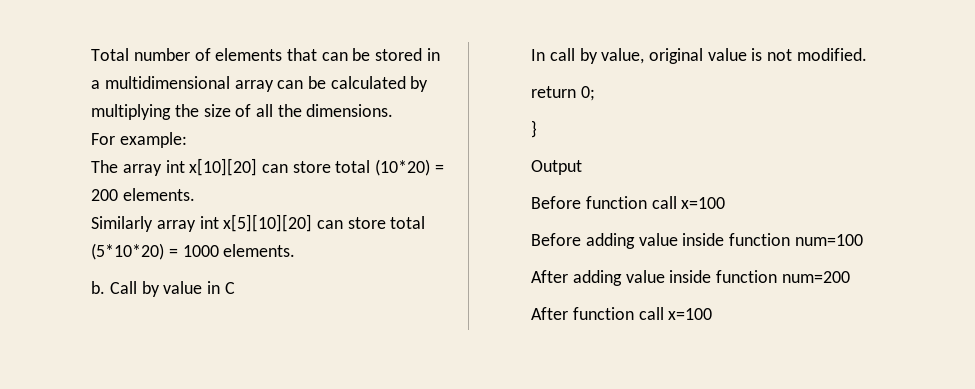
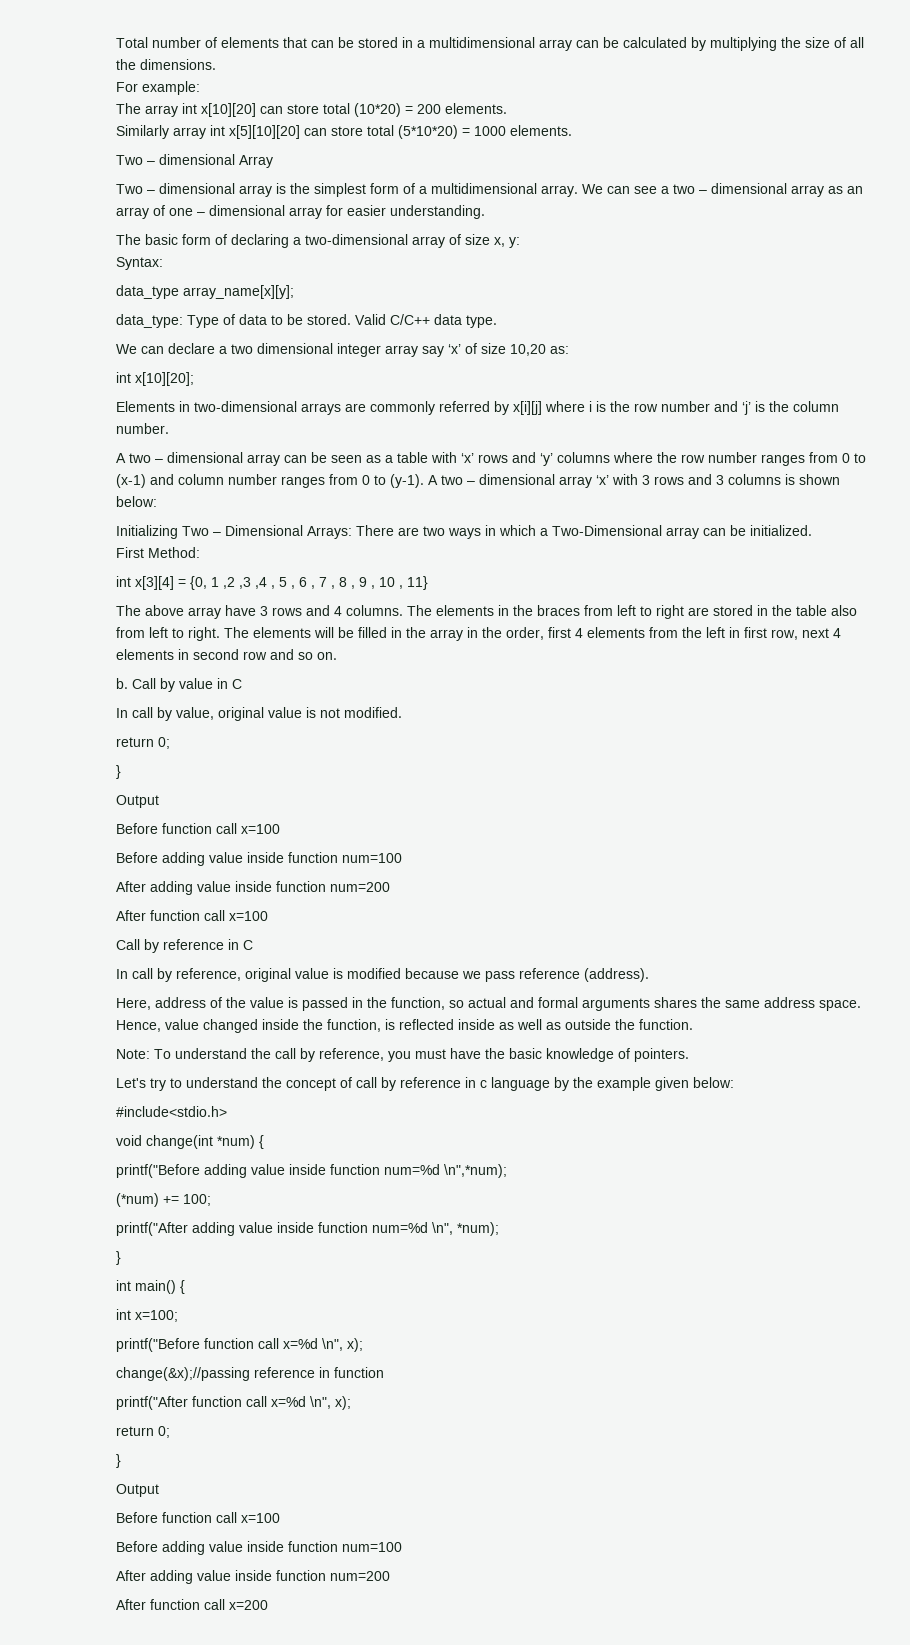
+ Two – dimensional Array
+ Two – dimensional array is the simplest form of a multidimensional array. We can see a two – dimensional array as an array of one – dimensional array for easier understanding.
+ The basic form of declaring a two-dimensional array of size x, y:
+ Syntax:
+ data_type array_name[x][y];
+ data_type: Type of data to be stored. Valid C/C++ data type.
+ We can declare a two dimensional integer array say ‘x’ of size 10,20 as:
+ int x[10][20];
+ Elements in two-dimensional arrays are commonly referred by x[i][j] where i is the row number and ‘j’ is the column number.
+ A two – dimensional array can be seen as a table with ‘x’ rows and ‘y’ columns where the row number ranges from 0 to (x-1) and column number ranges from 0 to (y-1). A two – dimensional array ‘x’ with 3 rows and 3 columns is shown below:
+ Initializing Two – Dimensional Arrays: There are two ways in which a Two-Dimensional array can be initialized.
+ First Method:
+ int x[3][4] = {0, 1 ,2 ,3 ,4 , 5 , 6 , 7 , 8 , 9 , 10 , 11}
+ The above array have 3 rows and 4 columns. The elements in the braces from left to right are stored in the table also from left to right. The elements will be filled in the array in the order, first 4 elements from the left in first row, next 4 elements in second row and so on.
+ Call by reference in C
+ In call by reference, original value is modified because we pass reference (address).
+ Here, address of the value is passed in the function, so actual and formal arguments shares the same address space. Hence, value changed inside the function, is reflected inside as well as outside the function.
+ Note: To understand the call by reference, you must have the basic knowledge of pointers.
+ Let's try to understand the concept of call by reference in c language by the example given below:
+ #include<stdio.h>
+ void change(int *num) {
+ printf("Before adding value inside function num=%d \n",*num);
+ (*num) += 100;
+ printf("After adding value inside function num=%d \n", *num);
+ }
+ int main() {
+ int x=100;
+ printf("Before function call x=%d \n", x);
+ change(&x);//passing reference in function
+ printf("After function call x=%d \n", x);
+ return 0;
+ }
+ Output
+ Before function call x=100
+ Before adding value inside function num=100
+ After adding value inside function num=200
+ After function call x=200

